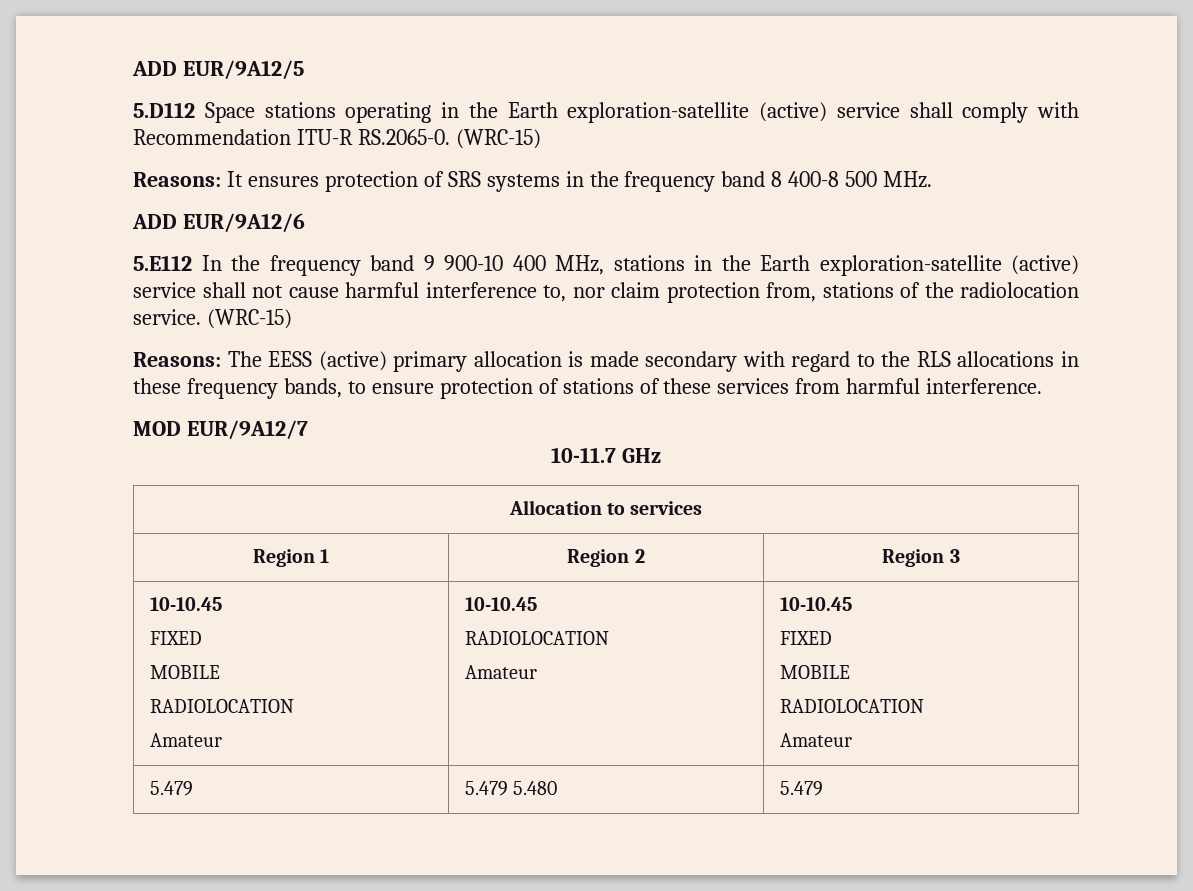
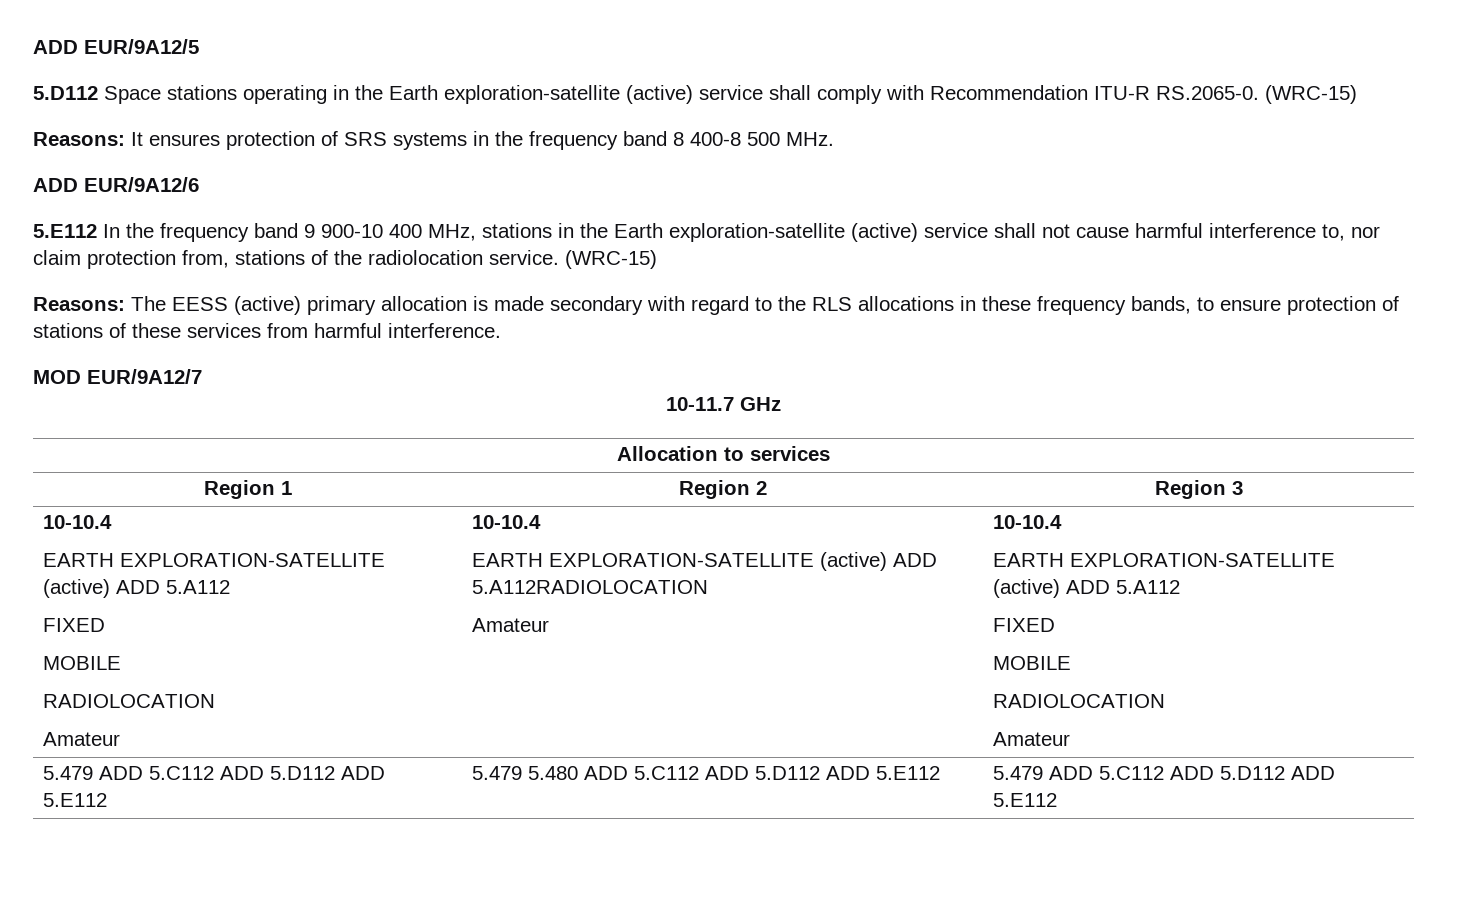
  Region 1 | Region 2 | Region 3
- 10-10.45
+ 10-10.4
+ EARTH EXPLORATION-SATELLITE (active) ADD 5.A112
  FIXED
  MOBILE
  RADIOLOCATION
- Amateur | 10-10.45
- RADIOLOCATION
- Amateur | 10-10.45
+ Amateur | 10-10.4
+ EARTH EXPLORATION-SATELLITE (active) ADD 5.A112RADIOLOCATION
+ Amateur | 10-10.4
+ EARTH EXPLORATION-SATELLITE (active) ADD 5.A112
- 5.479 | 5.479 5.480 | 5.479
+ 5.479 ADD 5.C112 ADD 5.D112 ADD 5.E112 | 5.479 5.480 ADD 5.C112 ADD 5.D112 ADD 5.E112 | 5.479 ADD 5.C112 ADD 5.D112 ADD 5.E112

